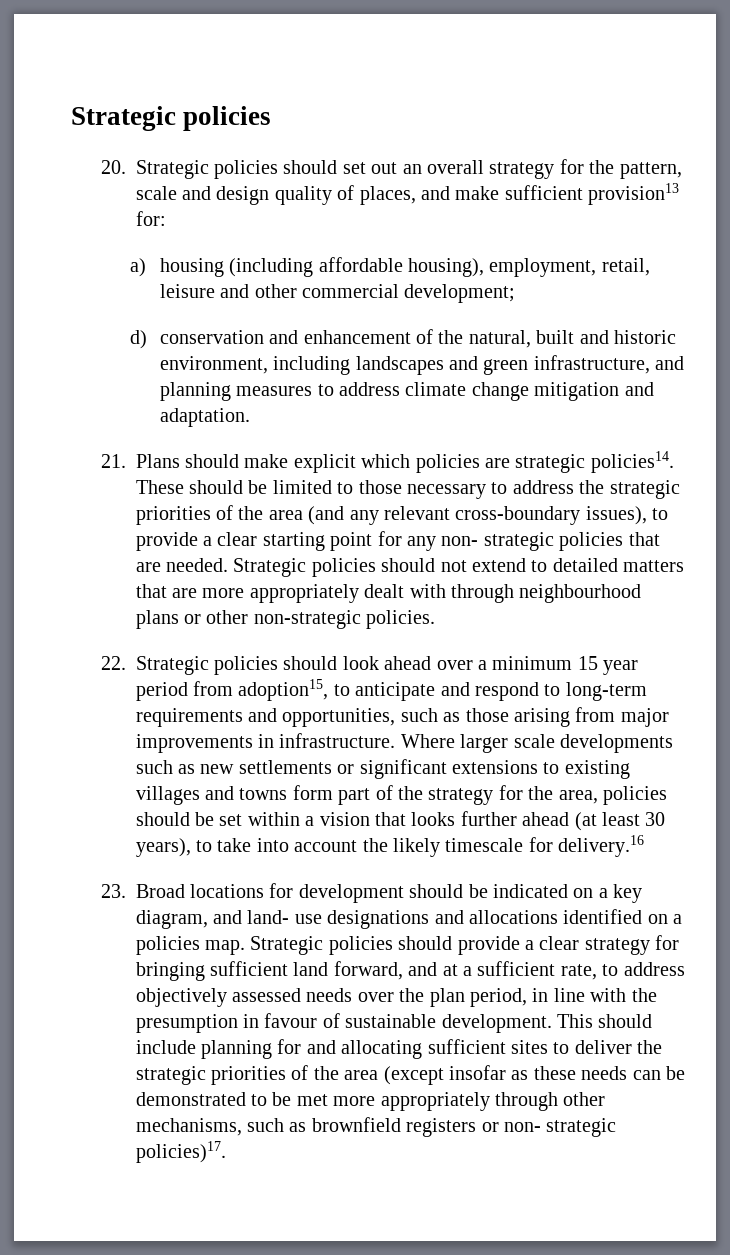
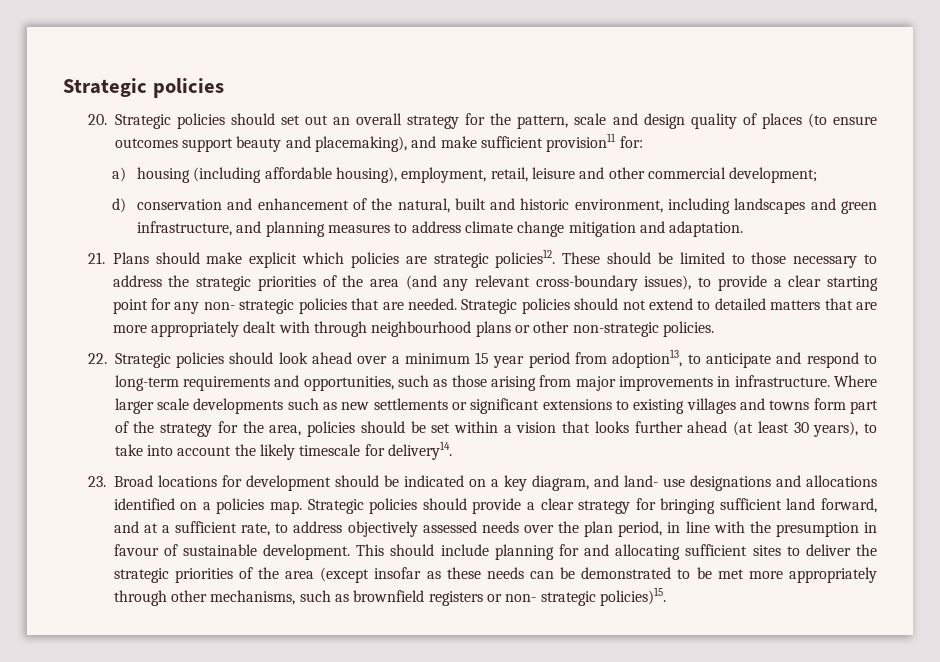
- 20. Strategic policies should set out an overall strategy for the pattern, scale and design quality of places, and make sufficient provision13 for:
+ 20. Strategic policies should set out an overall strategy for the pattern, scale and design quality of places (to ensure outcomes support beauty and placemaking), and make sufficient provision11 for:
- 21. Plans should make explicit which policies are strategic policies14.
+ 21. Plans should make explicit which policies are strategic policies12.
- 22. Strategic policies should look ahead over a minimum 15 year period from adoption15, to anticipate and respond to long-term requirements and opportunities, such as those arising from major improvements in infrastructure.
+ 22. Strategic policies should look ahead over a minimum 15 year period from adoption13, to anticipate and respond to long-term requirements and opportunities, such as those arising from major improvements in infrastructure.
- Where larger scale developments such as new settlements or significant extensions to existing villages and towns form part of the strategy for the area, policies should be set within a vision that looks further ahead (at least 30 years), to take into account the likely timescale for delivery.16
+ Where larger scale developments such as new settlements or significant extensions to existing villages and towns form part of the strategy for the area, policies should be set within a vision that looks further ahead (at least 30 years), to take into account the likely timescale for delivery14.
- This should include planning for and allocating sufficient sites to deliver the strategic priorities of the area (except insofar as these needs can be demonstrated to be met more appropriately through other mechanisms, such as brownfield registers or non- strategic policies)17.
+ This should include planning for and allocating sufficient sites to deliver the strategic priorities of the area (except insofar as these needs can be demonstrated to be met more appropriately through other mechanisms, such as brownfield registers or non- strategic policies)15.

